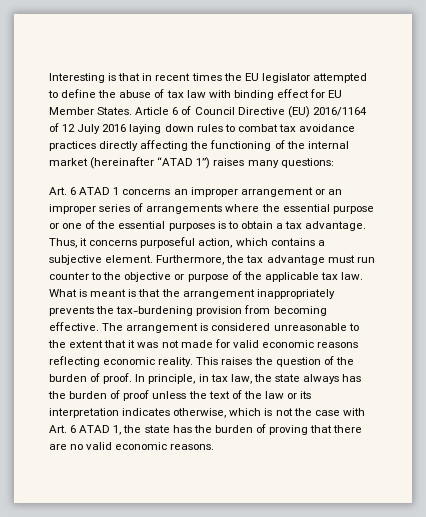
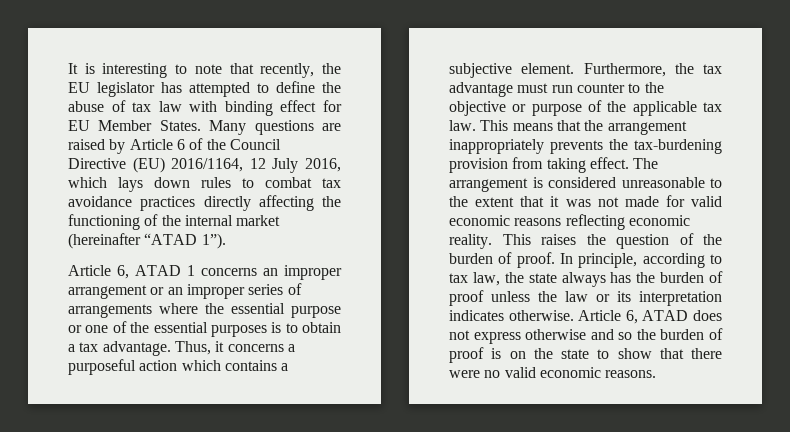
- Interesting is that in recent times the EU legislator attempted to define the abuse of tax law with binding effect for EU Member States.
+ It is interesting to note that recently, the EU legislator has attempted to define the abuse of tax law with binding effect for EU Member States.
- Article 6 of Council Directive (EU) 2016/1164 of 12 July 2016 laying down rules to combat tax avoidance practices directly affecting the functioning of the internal market (hereinafter “ATAD 1”) raises many questions:
- Art. 6 ATAD 1 concerns an improper arrangement or an improper series of arrangements where the essential purpose or one of the essential purposes is to obtain a tax advantage.
+ Many questions are raised by Article 6 of the Council Directive (EU) 2016/1164, 12 July 2016, which lays down rules to combat tax avoidance practices directly affecting the functioning of the internal market (hereinafter “ATAD 1”).
+ Article 6, ATAD 1 concerns an improper arrangement or an improper series of arrangements where the essential purpose or one of the essential purposes is to obtain a tax advantage.
- Thus, it concerns purposeful action, which contains a subjective element.
+ Thus, it concerns a purposeful action which contains a subjective element.
- What is meant is that the arrangement inappropriately prevents the tax-burdening provision from becoming effective.
+ This means that the arrangement inappropriately prevents the tax-burdening provision from taking effect.
- In principle, in tax law, the state always has the burden of proof unless the text of the law or its interpretation indicates otherwise, which is not the case with Art. 6 ATAD 1, the state has the burden of proving that there are no valid economic reasons.
+ In principle, according to tax law, the state always has the burden of proof unless the law or its interpretation indicates otherwise. Article 6, ATAD does not express otherwise and so the burden of proof is on the state to show that there were no valid economic reasons.

